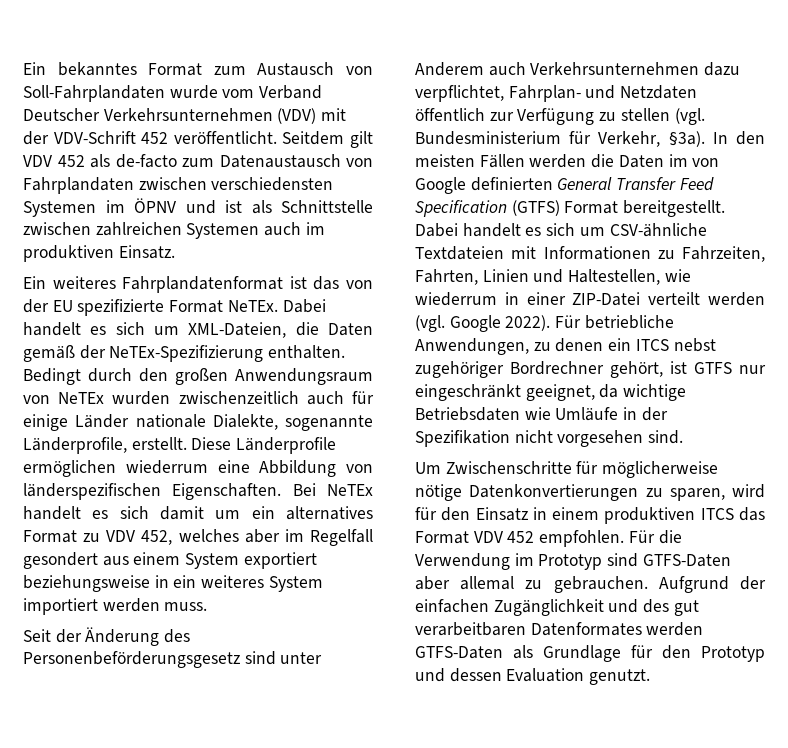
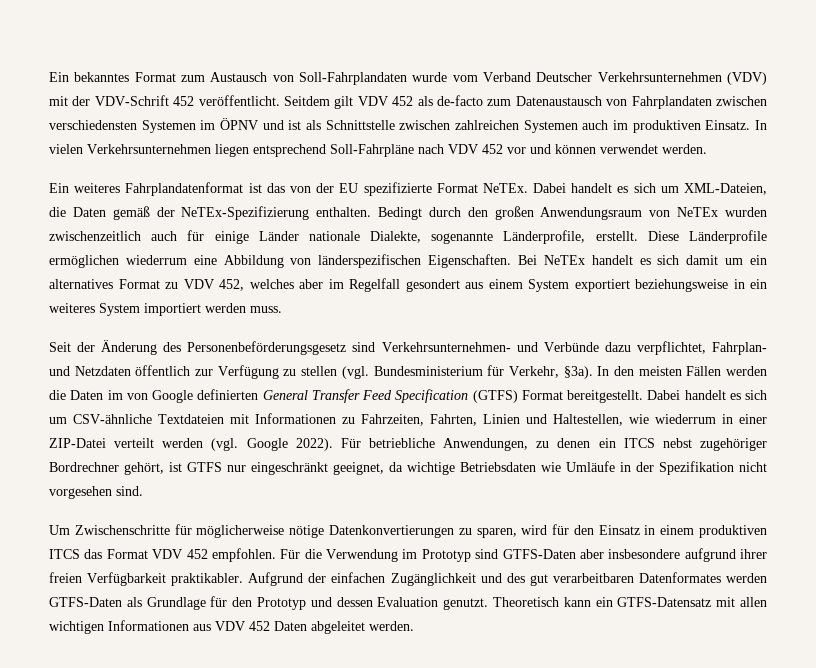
+ In vielen Verkehrsunternehmen liegen entsprechend Soll-Fahrpläne nach VDV 452 vor und können verwendet werden.
- Seit der Änderung des Personenbeförderungsgesetz sind unter Anderem auch Verkehrsunternehmen dazu verpflichtet, Fahrplan- und Netzdaten öffentlich zur Verfügung zu stellen (vgl. Bundesministerium für Verkehr, §3a).
+ Seit der Änderung des Personenbeförderungsgesetz sind Verkehrsunternehmen- und Verbünde dazu verpflichtet, Fahrplan- und Netzdaten öffentlich zur Verfügung zu stellen (vgl. Bundesministerium für Verkehr, §3a).
- Für die Verwendung im Prototyp sind GTFS-Daten aber allemal zu gebrauchen.
+ Für die Verwendung im Prototyp sind GTFS-Daten aber insbesondere aufgrund ihrer freien Verfügbarkeit praktikabler.
+ Theoretisch kann ein GTFS-Datensatz mit allen wichtigen Informationen aus VDV 452 Daten abgeleitet werden.

